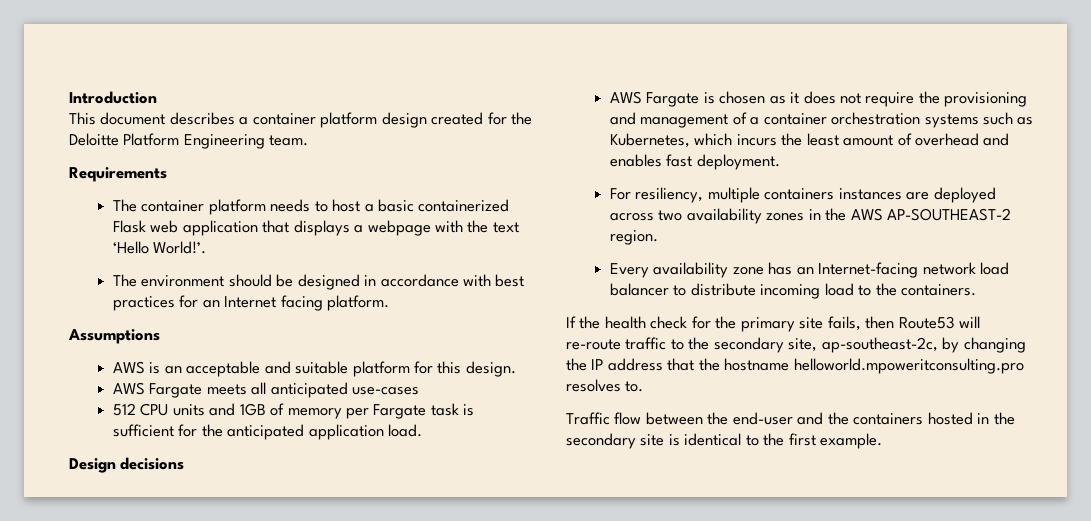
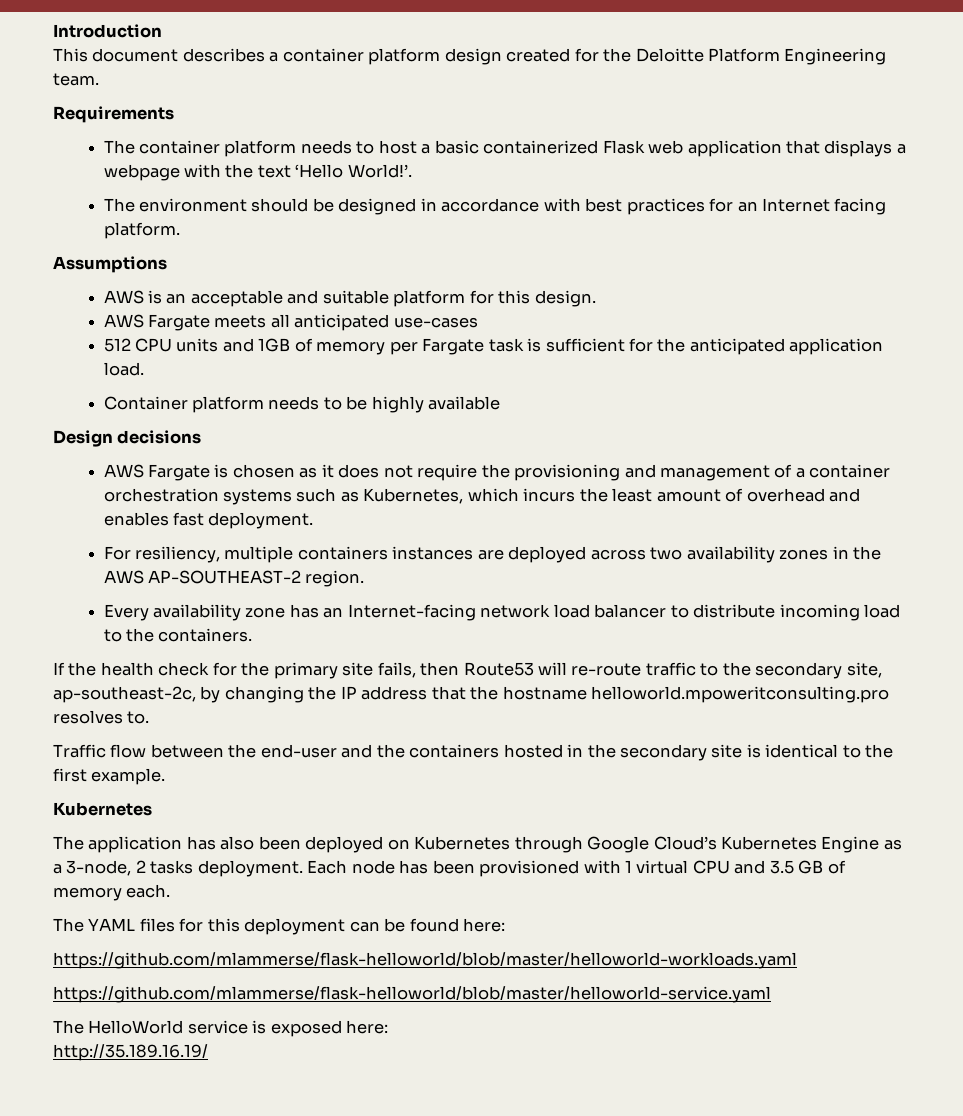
+ Container platform needs to be highly available
  Traffic flow between the end-user and the containers hosted in the secondary site is identical to the first example.
+ Kubernetes
+ The application has also been deployed on Kubernetes through Google Cloud’s Kubernetes Engine as a 3-node, 2 tasks deployment. Each node has been provisioned with 1 virtual CPU and 3.5 GB of memory each.
+ The YAML files for this deployment can be found here:
+ https://github.com/mlammerse/flask-helloworld/blob/master/helloworld-workloads.yaml
+ https://github.com/mlammerse/flask-helloworld/blob/master/helloworld-service.yaml
+ The HelloWorld service is exposed here:
+ http://35.189.16.19/

